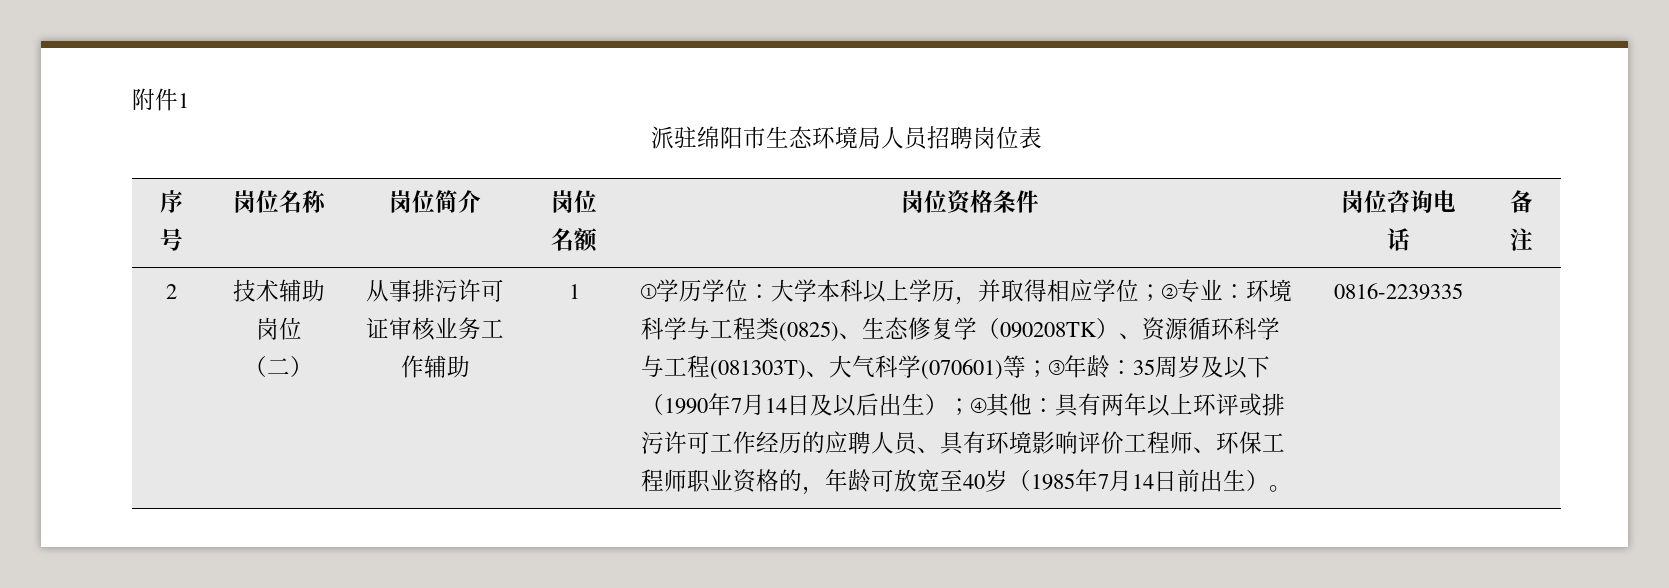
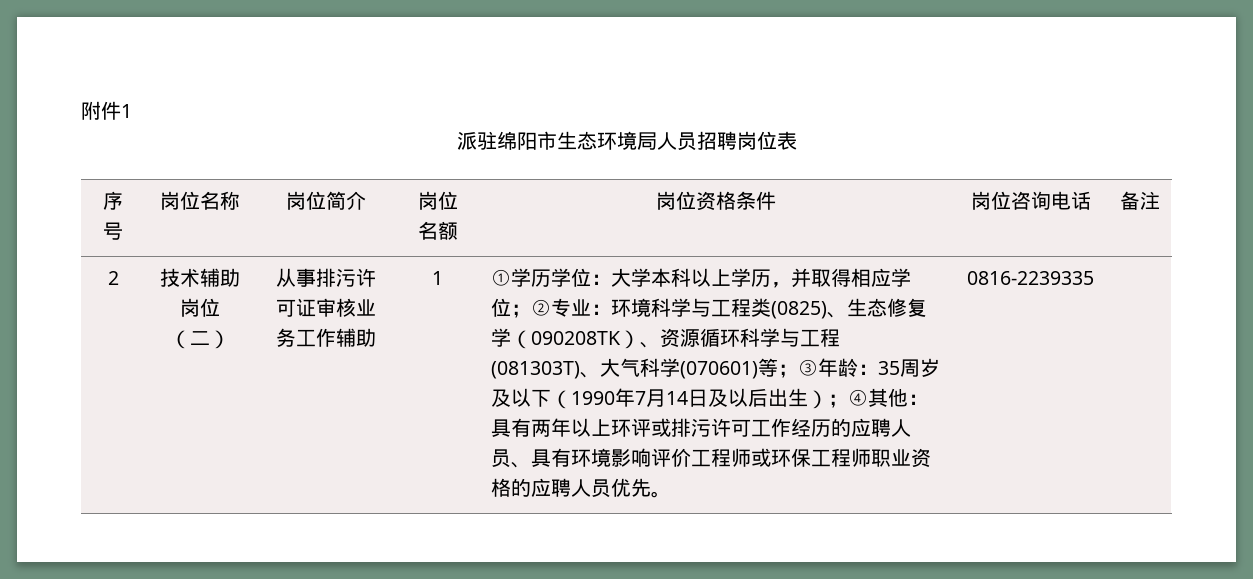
- 具有两年以上环评或排污许可工作经历的应聘人员、具有环境影响评价工程师、环保工程师职业资格的，年龄可放宽至40岁（1985年7月14日前出生）。
+ 具有两年以上环评或排污许可工作经历的应聘人员、具有环境影响评价工程师或环保工程师职业资格的应聘人员优先。

